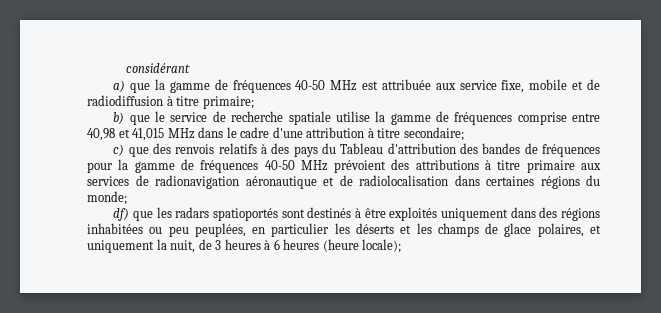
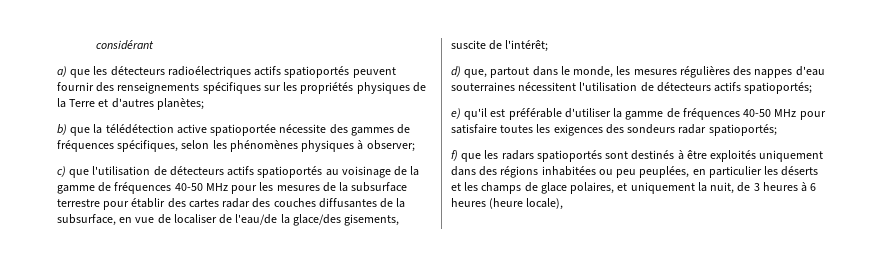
- a) que la gamme de fréquences 40-50 MHz est attribuée aux service fixe, mobile et de radiodiffusion à titre primaire;
- b) que le service de recherche spatiale utilise la gamme de fréquences comprise entre 40,98 et 41,015 MHz dans le cadre d'une attribution à titre secondaire;
- c) que des renvois relatifs à des pays du Tableau d'attribution des bandes de fréquences pour la gamme de fréquences 40-50 MHz prévoient des attributions à titre primaire aux services de radionavigation aéronautique et de radiolocalisation dans certaines régions du monde;
- df) que les radars spatioportés sont destinés à être exploités uniquement dans des régions inhabitées ou peu peuplées, en particulier les déserts et les champs de glace polaires, et uniquement la nuit, de 3 heures à 6 heures (heure locale);
+ a) que les détecteurs radioélectriques actifs spatioportés peuvent fournir des renseignements spécifiques sur les propriétés physiques de la Terre et d'autres planètes;
+ b) que la télédétection active spatioportée nécessite des gammes de fréquences spécifiques, selon les phénomènes physiques à observer;
+ c) que l'utilisation de détecteurs actifs spatioportés au voisinage de la gamme de fréquences 40-50 MHz pour les mesures de la subsurface terrestre pour établir des cartes radar des couches diffusantes de la subsurface, en vue de localiser de l'eau/de la glace/des gisements, suscite de l'intérêt;
+ d) que, partout dans le monde, les mesures régulières des nappes d'eau souterraines nécessitent l'utilisation de détecteurs actifs spatioportés;
+ e) qu'il est préférable d'utiliser la gamme de fréquences 40-50 MHz pour satisfaire toutes les exigences des sondeurs radar spatioportés;
+ f) que les radars spatioportés sont destinés à être exploités uniquement dans des régions inhabitées ou peu peuplées, en particulier les déserts et les champs de glace polaires, et uniquement la nuit, de 3 heures à 6 heures (heure locale),

